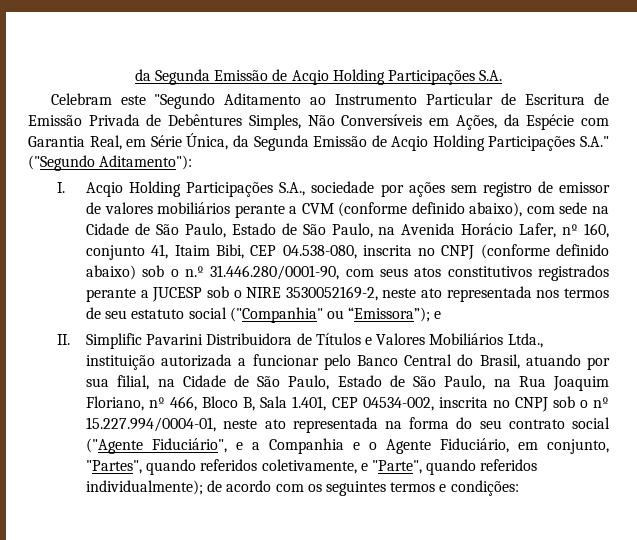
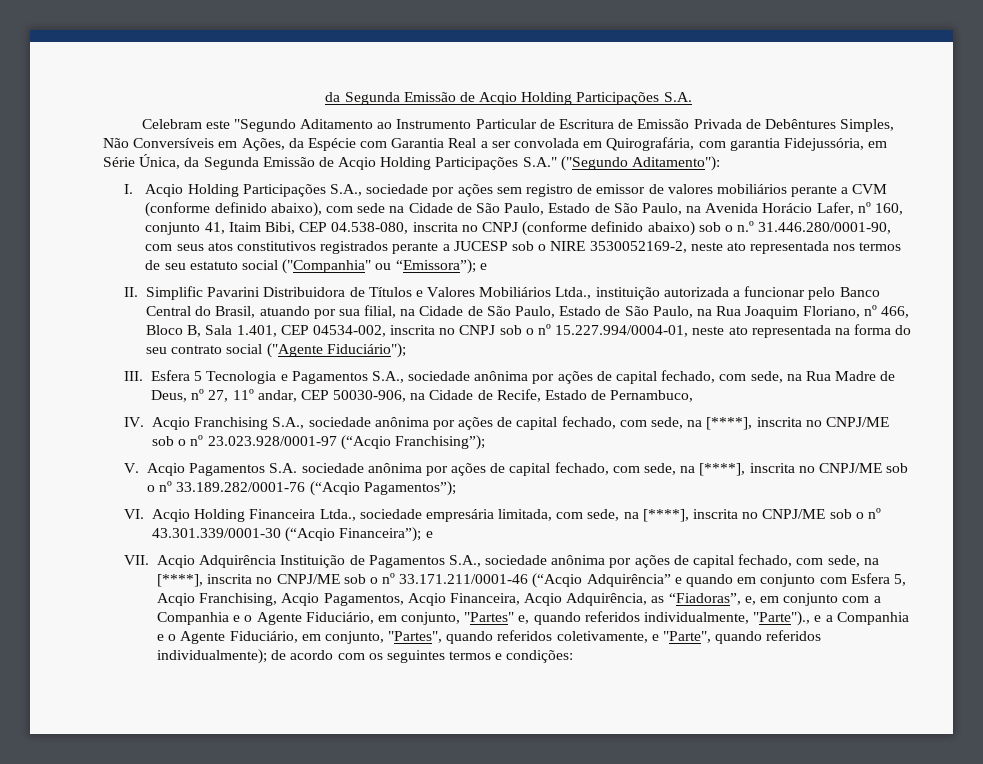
- Celebram este "Segundo Aditamento ao Instrumento Particular de Escritura de Emissão Privada de Debêntures Simples, Não Conversíveis em Ações, da Espécie com Garantia Real, em Série Única, da Segunda Emissão de Acqio Holding Participações S.A." ("Segundo Aditamento"):
+ Celebram este "Segundo Aditamento ao Instrumento Particular de Escritura de Emissão Privada de Debêntures Simples, Não Conversíveis em Ações, da Espécie com Garantia Real a ser convolada em Quirografária, com garantia Fidejussória, em Série Única, da Segunda Emissão de Acqio Holding Participações S.A." ("Segundo Aditamento"):
- II. Simplific Pavarini Distribuidora de Títulos e Valores Mobiliários Ltda., instituição autorizada a funcionar pelo Banco Central do Brasil, atuando por sua filial, na Cidade de São Paulo, Estado de São Paulo, na Rua Joaquim Floriano, nº 466, Bloco B, Sala 1.401, CEP 04534-002, inscrita no CNPJ sob o nº 15.227.994/0004-01, neste ato representada na forma do seu contrato social ("Agente Fiduciário", e a Companhia e o Agente Fiduciário, em conjunto, "Partes", quando referidos coletivamente, e "Parte", quando referidos individualmente);
+ II. Simplific Pavarini Distribuidora de Títulos e Valores Mobiliários Ltda., instituição autorizada a funcionar pelo Banco Central do Brasil, atuando por sua filial, na Cidade de São Paulo, Estado de São Paulo, na Rua Joaquim Floriano, nº 466, Bloco B, Sala 1.401, CEP 04534-002, inscrita no CNPJ sob o nº 15.227.994/0004-01, neste ato representada na forma do seu contrato social ("Agente Fiduciário");
+ III. Esfera 5 Tecnologia e Pagamentos S.A., sociedade anônima por ações de capital fechado, com sede, na Rua Madre de Deus, nº 27, 11º andar, CEP 50030-906, na Cidade de Recife, Estado de Pernambuco,
+ IV. Acqio Franchising S.A., sociedade anônima por ações de capital fechado, com sede, na [****], inscrita no CNPJ/ME sob o nº 23.023.928/0001-97 (“Acqio Franchising”);
+ V. Acqio Pagamentos S.A. sociedade anônima por ações de capital fechado, com sede, na [****], inscrita no CNPJ/ME sob o nº 33.189.282/0001-76 (“Acqio Pagamentos”);
+ VI. Acqio Holding Financeira Ltda., sociedade empresária limitada, com sede, na [****], inscrita no CNPJ/ME sob o nº 43.301.339/0001-30 (“Acqio Financeira”); e
+ VII. Acqio Adquirência Instituição de Pagamentos S.A., sociedade anônima por ações de capital fechado, com sede, na [****], inscrita no CNPJ/ME sob o nº 33.171.211/0001-46 (“Acqio Adquirência” e quando em conjunto com Esfera 5, Acqio Franchising, Acqio Pagamentos, Acqio Financeira, Acqio Adquirência, as “Fiadoras”, e, em conjunto com a Companhia e o Agente Fiduciário, em conjunto, "Partes" e, quando referidos individualmente, "Parte")., e a Companhia e o Agente Fiduciário, em conjunto, "Partes", quando referidos coletivamente, e "Parte", quando referidos individualmente);

